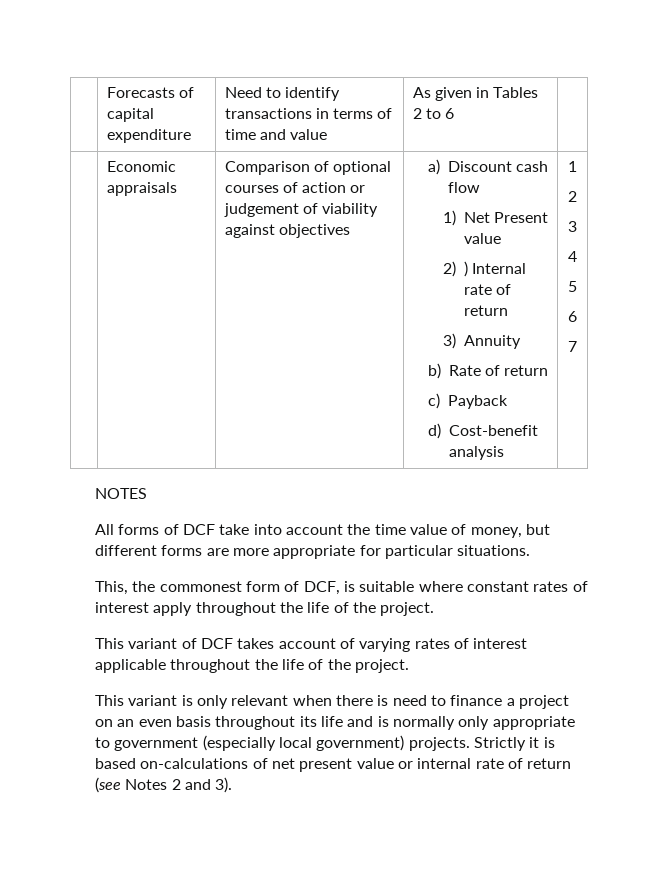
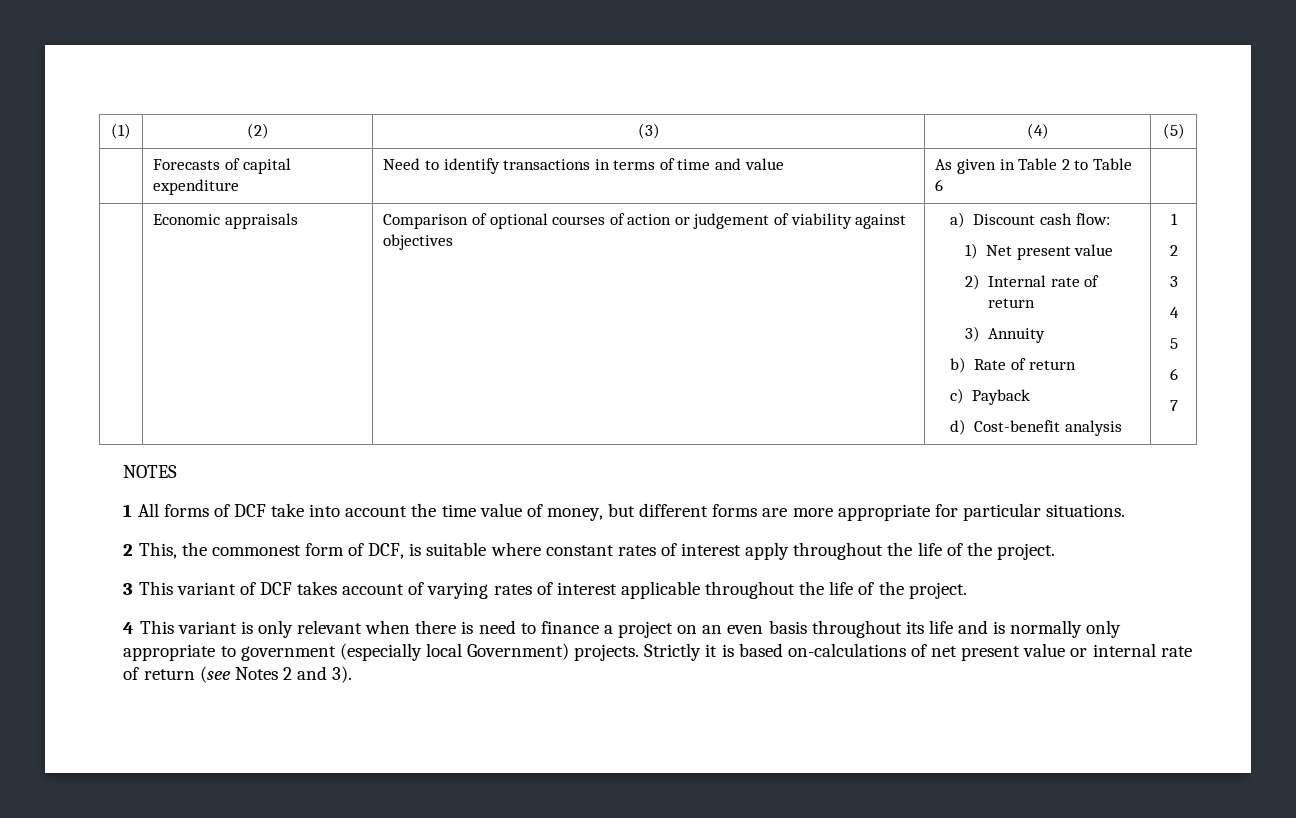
+ (1) | (2) | (3) | (4) | (5)
- | Forecasts of capital expenditure | Need to identify transactions in terms of time and value | As given in Tables 2 to 6 |
+ | Forecasts of capital expenditure | Need to identify transactions in terms of time and value | As given in Table 2 to Table 6 |
- a) Discount cash flow
+ a) Discount cash flow:
- 1) Net Present value
+ 1) Net present value
- 2) ) Internal rate of return
+ 2) Internal rate of return
- All forms of DCF take into account the time value of money, but different forms are more appropriate for particular situations.
+ 1 All forms of DCF take into account the time value of money, but different forms are more appropriate for particular situations.
- This, the commonest form of DCF, is suitable where constant rates of interest apply throughout the life of the project.
+ 2 This, the commonest form of DCF, is suitable where constant rates of interest apply throughout the life of the project.
- This variant of DCF takes account of varying rates of interest applicable throughout the life of the project.
+ 3 This variant of DCF takes account of varying rates of interest applicable throughout the life of the project.
- This variant is only relevant when there is need to finance a project on an even basis throughout its life and is normally only appropriate to government (especially local government) projects.
+ 4 This variant is only relevant when there is need to finance a project on an even basis throughout its life and is normally only appropriate to government (especially local Government) projects.

